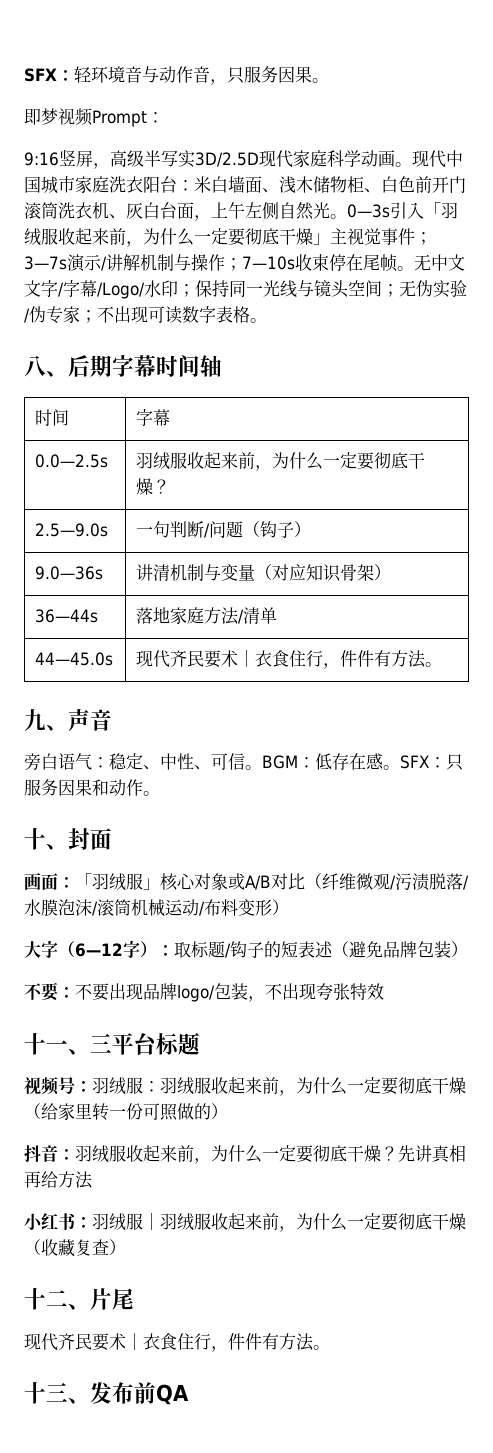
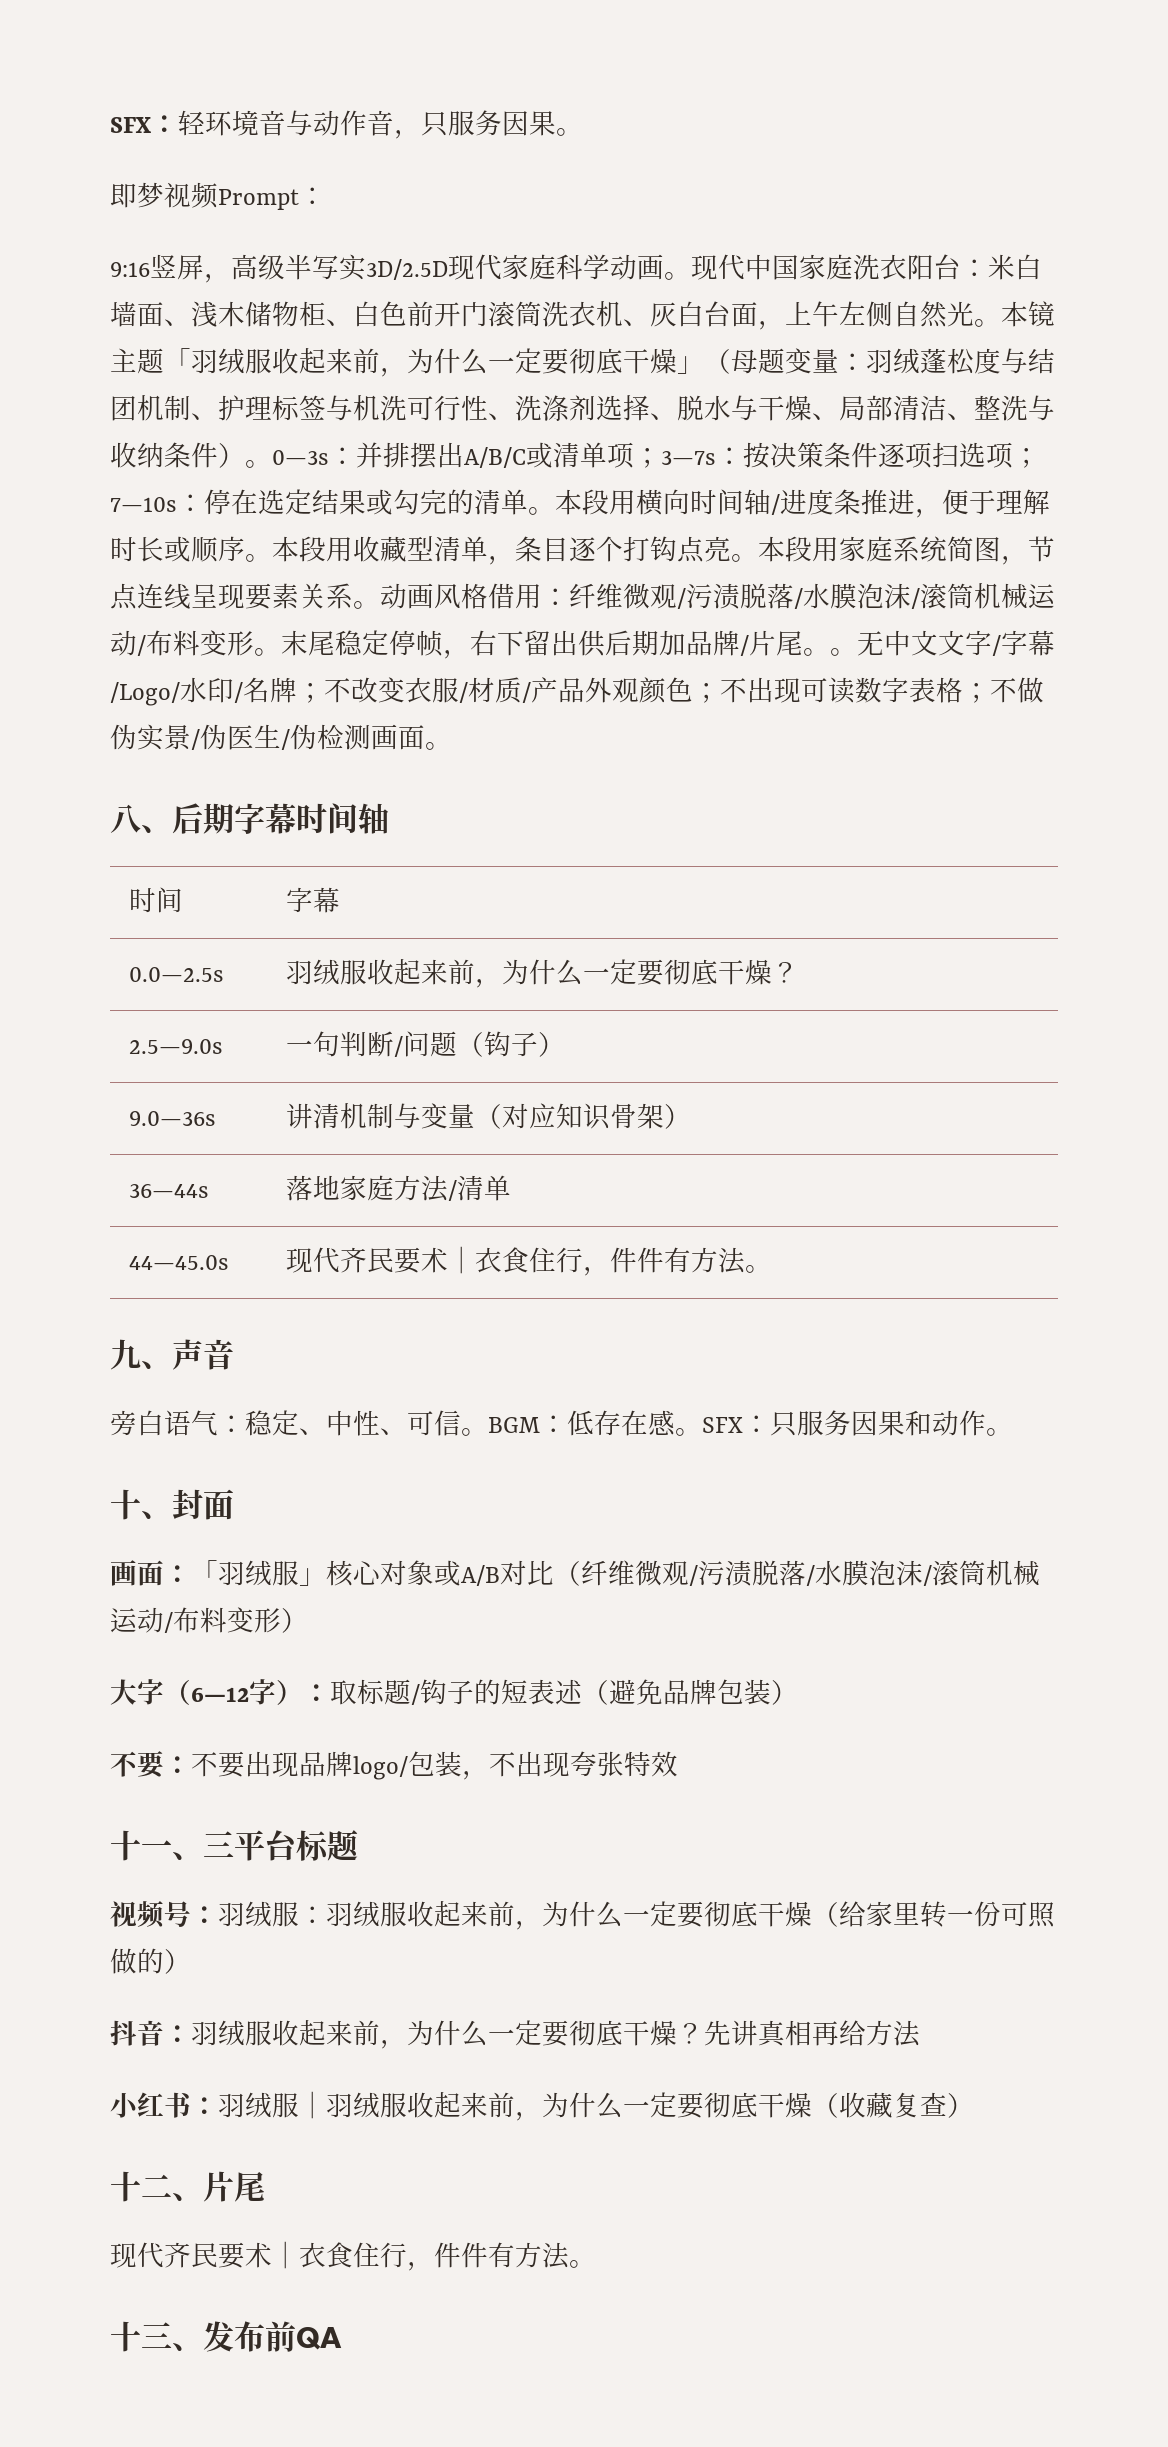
- 现代中国城市家庭洗衣阳台：米白墙面、浅木储物柜、白色前开门滚筒洗衣机、灰白台面，上午左侧自然光。
+ 现代中国家庭洗衣阳台：米白墙面、浅木储物柜、白色前开门滚筒洗衣机、灰白台面，上午左侧自然光。
- 0—3s引入「羽绒服收起来前，为什么一定要彻底干燥」主视觉事件；3—7s演示/讲解机制与操作；7—10s收束停在尾帧。
+ 本镜主题「羽绒服收起来前，为什么一定要彻底干燥」（母题变量：羽绒蓬松度与结团机制、护理标签与机洗可行性、洗涤剂选择、脱水与干燥、局部清洁、整洗与收纳条件）。0—3s：并排摆出A/B/C或清单项；3—7s：按决策条件逐项扫选项；7—10s：停在选定结果或勾完的清单。本段用横向时间轴/进度条推进，便于理解时长或顺序。本段用收藏型清单，条目逐个打钩点亮。本段用家庭系统简图，节点连线呈现要素关系。动画风格借用：纤维微观/污渍脱落/水膜泡沫/滚筒机械运动/布料变形。末尾稳定停帧，右下留出供后期加品牌/片尾。。
- 无中文文字/字幕/Logo/水印；保持同一光线与镜头空间；无伪实验/伪专家；不出现可读数字表格。
+ 无中文文字/字幕/Logo/水印/名牌；不改变衣服/材质/产品外观颜色；不出现可读数字表格；不做伪实景/伪医生/伪检测画面。

